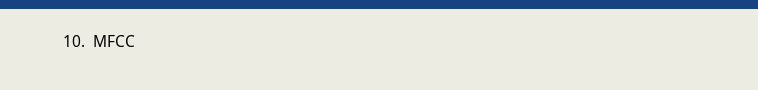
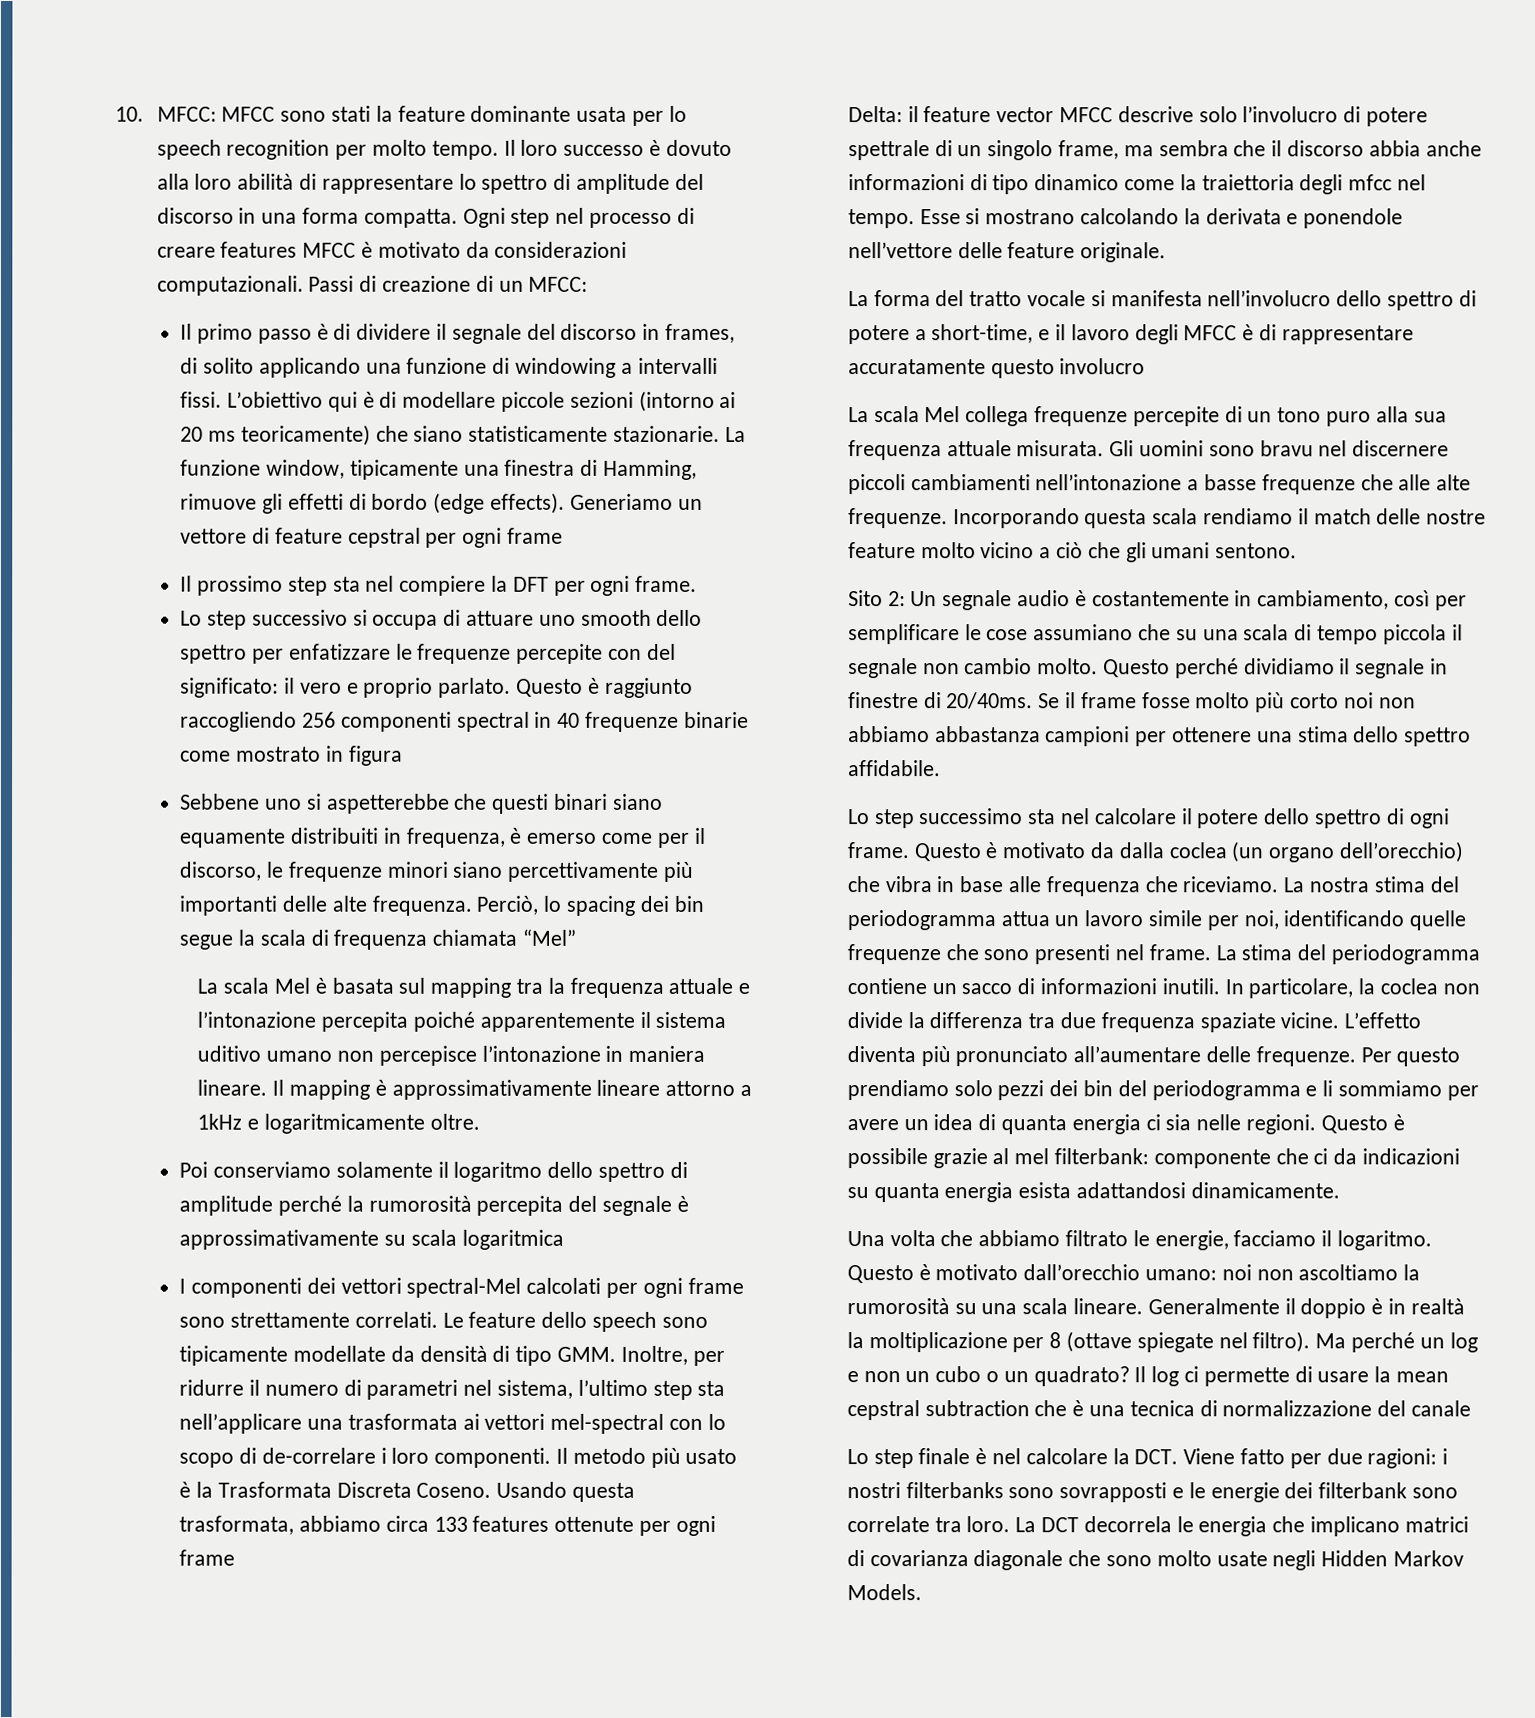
- 10. MFCC
+ 10. MFCC: MFCC sono stati la feature dominante usata per lo speech recognition per molto tempo. Il loro successo è dovuto alla loro abilità di rappresentare lo spettro di amplitude del discorso in una forma compatta. Ogni step nel processo di creare features MFCC è motivato da considerazioni computazionali. Passi di creazione di un MFCC:
+ Il primo passo è di dividere il segnale del discorso in frames, di solito applicando una funzione di windowing a intervalli fissi. L’obiettivo qui è di modellare piccole sezioni (intorno ai 20 ms teoricamente) che siano statisticamente stazionarie. La funzione window, tipicamente una finestra di Hamming, rimuove gli effetti di bordo (edge effects). Generiamo un vettore di feature cepstral per ogni frame
+ Il prossimo step sta nel compiere la DFT per ogni frame.
+ Lo step successivo si occupa di attuare uno smooth dello spettro per enfatizzare le frequenze percepite con del significato: il vero e proprio parlato. Questo è raggiunto raccogliendo 256 componenti spectral in 40 frequenze binarie come mostrato in figura
+ Sebbene uno si aspetterebbe che questi binari siano equamente distribuiti in frequenza, è emerso come per il discorso, le frequenze minori siano percettivamente più importanti delle alte frequenza. Perciò, lo spacing dei bin segue la scala di frequenza chiamata “Mel”
+ La scala Mel è basata sul mapping tra la frequenza attuale e l’intonazione percepita poiché apparentemente il sistema uditivo umano non percepisce l’intonazione in maniera lineare. Il mapping è approssimativamente lineare attorno a 1kHz e logaritmicamente oltre.
+ Poi conserviamo solamente il logaritmo dello spettro di amplitude perché la rumorosità percepita del segnale è approssimativamente su scala logaritmica
+ I componenti dei vettori spectral-Mel calcolati per ogni frame sono strettamente correlati. Le feature dello speech sono tipicamente modellate da densità di tipo GMM. Inoltre, per ridurre il numero di parametri nel sistema, l’ultimo step sta nell’applicare una trasformata ai vettori mel-spectral con lo scopo di de-correlare i loro componenti. Il metodo più usato è la Trasformata Discreta Coseno. Usando questa trasformata, abbiamo circa 133 features ottenute per ogni frame
+ Delta: il feature vector MFCC descrive solo l’involucro di potere spettrale di un singolo frame, ma sembra che il discorso abbia anche informazioni di tipo dinamico come la traiettoria degli mfcc nel tempo. Esse si mostrano calcolando la derivata e ponendole nell’vettore delle feature originale.
+ La forma del tratto vocale si manifesta nell’involucro dello spettro di potere a short-time, e il lavoro degli MFCC è di rappresentare accuratamente questo involucro
+ La scala Mel collega frequenze percepite di un tono puro alla sua frequenza attuale misurata. Gli uomini sono bravu nel discernere piccoli cambiamenti nell’intonazione a basse frequenze che alle alte frequenze. Incorporando questa scala rendiamo il match delle nostre feature molto vicino a ciò che gli umani sentono.
+ Sito 2: Un segnale audio è costantemente in cambiamento, così per semplificare le cose assumiano che su una scala di tempo piccola il segnale non cambio molto. Questo perché dividiamo il segnale in finestre di 20/40ms. Se il frame fosse molto più corto noi non abbiamo abbastanza campioni per ottenere una stima dello spettro affidabile.
+ Lo step successimo sta nel calcolare il potere dello spettro di ogni frame. Questo è motivato da dalla coclea (un organo dell’orecchio) che vibra in base alle frequenza che riceviamo. La nostra stima del periodogramma attua un lavoro simile per noi, identificando quelle frequenze che sono presenti nel frame. La stima del periodogramma contiene un sacco di informazioni inutili. In particolare, la coclea non divide la differenza tra due frequenza spaziate vicine. L’effetto diventa più pronunciato all’aumentare delle frequenze. Per questo prendiamo solo pezzi dei bin del periodogramma e li sommiamo per avere un idea di quanta energia ci sia nelle regioni. Questo è possibile grazie al mel filterbank: componente che ci da indicazioni su quanta energia esista adattandosi dinamicamente.
+ Una volta che abbiamo filtrato le energie, facciamo il logaritmo. Questo è motivato dall’orecchio umano: noi non ascoltiamo la rumorosità su una scala lineare. Generalmente il doppio è in realtà la moltiplicazione per 8 (ottave spiegate nel filtro). Ma perché un log e non un cubo o un quadrato? Il log ci permette di usare la mean cepstral subtraction che è una tecnica di normalizzazione del canale
+ Lo step finale è nel calcolare la DCT. Viene fatto per due ragioni: i nostri filterbanks sono sovrapposti e le energie dei filterbank sono correlate tra loro. La DCT decorrela le energia che implicano matrici di covarianza diagonale che sono molto usate negli Hidden Markov Models.

